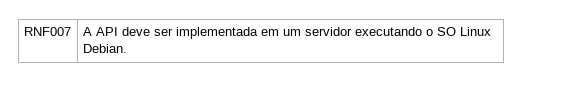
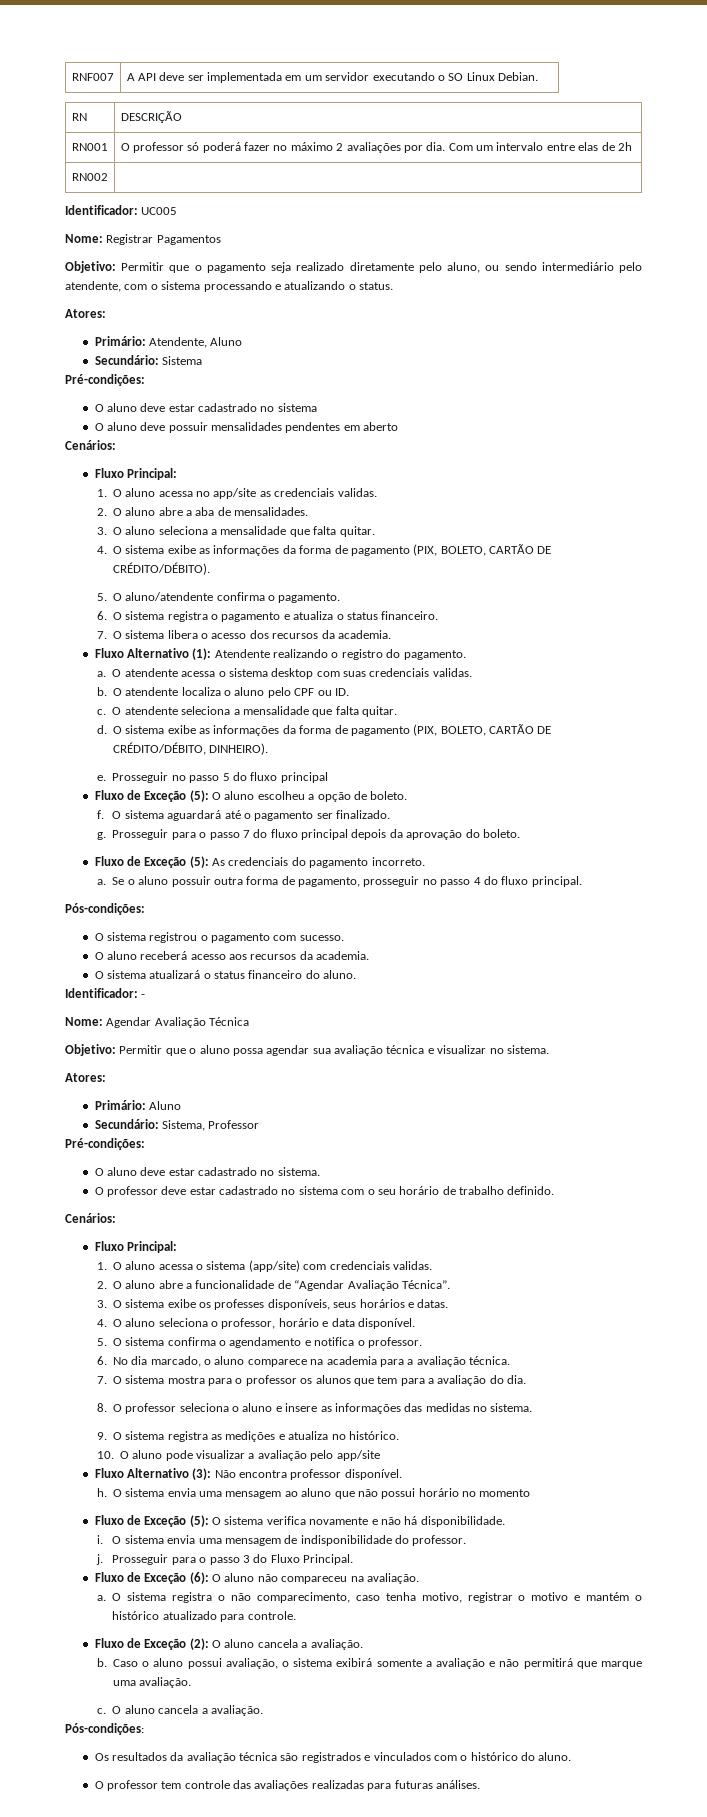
+ RN | DESCRIÇÃO
+ RN001 | O professor só poderá fazer no máximo 2 avaliações por dia. Com um intervalo entre elas de 2h
+ RN002 |
+ Identificador: UC005
+ Nome: Registrar Pagamentos
+ Objetivo: Permitir que o pagamento seja realizado diretamente pelo aluno, ou sendo intermediário pelo atendente, com o sistema processando e atualizando o status.
+ Atores:
+ Primário: Atendente, Aluno
+ Secundário: Sistema
+ Pré-condições:
+ O aluno deve estar cadastrado no sistema
+ O aluno deve possuir mensalidades pendentes em aberto
+ Cenários:
+ Fluxo Principal:
+ 1. O aluno acessa no app/site as credenciais validas.
+ 2. O aluno abre a aba de mensalidades.
+ 3. O aluno seleciona a mensalidade que falta quitar.
+ 4. O sistema exibe as informações da forma de pagamento (PIX, BOLETO, CARTÃO DE CRÉDITO/DÉBITO).
+ 5. O aluno/atendente confirma o pagamento.
+ 6. O sistema registra o pagamento e atualiza o status financeiro.
+ 7. O sistema libera o acesso dos recursos da academia.
+ Fluxo Alternativo (1): Atendente realizando o registro do pagamento.
+ a. O atendente acessa o sistema desktop com suas credenciais validas.
+ b. O atendente localiza o aluno pelo CPF ou ID.
+ c. O atendente seleciona a mensalidade que falta quitar.
+ d. O sistema exibe as informações da forma de pagamento (PIX, BOLETO, CARTÃO DE CRÉDITO/DÉBITO, DINHEIRO).
+ e. Prosseguir no passo 5 do fluxo principal
+ Fluxo de Exceção (5): O aluno escolheu a opção de boleto.
+ f. O sistema aguardará até o pagamento ser finalizado.
+ g. Prosseguir para o passo 7 do fluxo principal depois da aprovação do boleto.
+ Fluxo de Exceção (5): As credenciais do pagamento incorreto.
+ a. Se o aluno possuir outra forma de pagamento, prosseguir no passo 4 do fluxo principal.
+ Pós-condições:
+ O sistema registrou o pagamento com sucesso.
+ O aluno receberá acesso aos recursos da academia.
+ O sistema atualizará o status financeiro do aluno.
+ Identificador: -
+ Nome: Agendar Avaliação Técnica
+ Objetivo: Permitir que o aluno possa agendar sua avaliação técnica e visualizar no sistema.
+ Atores:
+ Primário: Aluno
+ Secundário: Sistema, Professor
+ Pré-condições:
+ O aluno deve estar cadastrado no sistema.
+ O professor deve estar cadastrado no sistema com o seu horário de trabalho definido.
+ Cenários:
+ Fluxo Principal:
+ 1. O aluno acessa o sistema (app/site) com credenciais validas.
+ 2. O aluno abre a funcionalidade de “Agendar Avaliação Técnica”.
+ 3. O sistema exibe os professes disponíveis, seus horários e datas.
+ 4. O aluno seleciona o professor, horário e data disponível.
+ 5. O sistema confirma o agendamento e notifica o professor.
+ 6. No dia marcado, o aluno comparece na academia para a avaliação técnica.
+ 7. O sistema mostra para o professor os alunos que tem para a avaliação do dia.
+ 8. O professor seleciona o aluno e insere as informações das medidas no sistema.
+ 9. O sistema registra as medições e atualiza no histórico.
+ 10. O aluno pode visualizar a avaliação pelo app/site
+ Fluxo Alternativo (3): Não encontra professor disponível.
+ h. O sistema envia uma mensagem ao aluno que não possui horário no momento
+ Fluxo de Exceção (5): O sistema verifica novamente e não há disponibilidade.
+ i. O sistema envia uma mensagem de indisponibilidade do professor.
+ j. Prosseguir para o passo 3 do Fluxo Principal.
+ Fluxo de Exceção (6): O aluno não compareceu na avaliação.
+ a. O sistema registra o não comparecimento, caso tenha motivo, registrar o motivo e mantém o histórico atualizado para controle.
+ Fluxo de Exceção (2): O aluno cancela a avaliação.
+ b. Caso o aluno possui avaliação, o sistema exibirá somente a avaliação e não permitirá que marque uma avaliação.
+ c. O aluno cancela a avaliação.
+ Pós-condições:
+ Os resultados da avaliação técnica são registrados e vinculados com o histórico do aluno.
+ O professor tem controle das avaliações realizadas para futuras análises.

